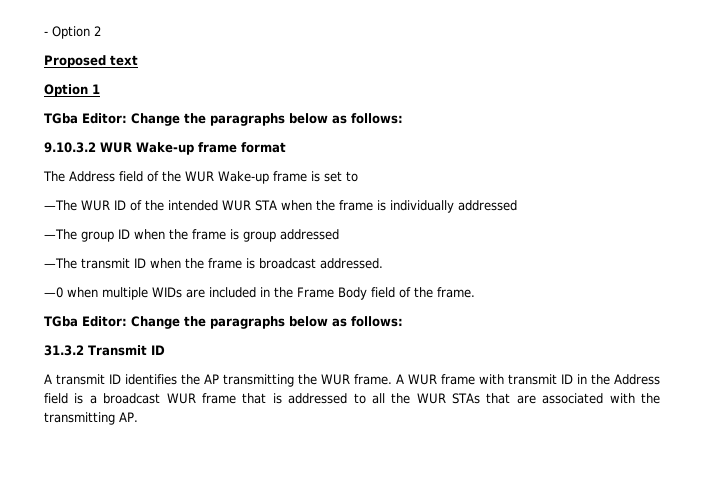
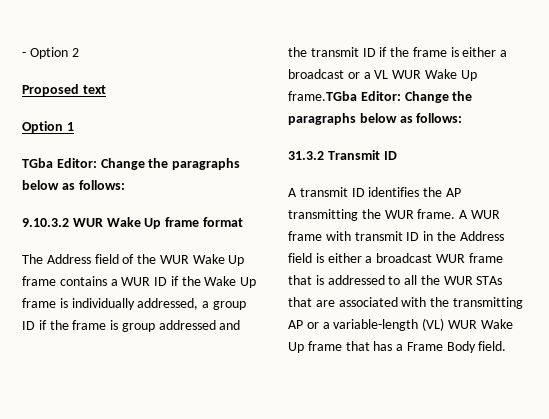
- 9.10.3.2 WUR Wake-up frame format
+ 9.10.3.2 WUR Wake Up frame format
- The Address field of the WUR Wake-up frame is set to
- —The WUR ID of the intended WUR STA when the frame is individually addressed
- —The group ID when the frame is group addressed
- —The transmit ID when the frame is broadcast addressed.
- —0 when multiple WIDs are included in the Frame Body field of the frame.
- TGba Editor: Change the paragraphs below as follows:
+ The Address field of the WUR Wake Up frame contains a WUR ID if the Wake Up frame is individually addressed, a group ID if the frame is group addressed and the transmit ID if the frame is either a broadcast or a VL WUR Wake Up frame.TGba Editor: Change the paragraphs below as follows:
- A WUR frame with transmit ID in the Address field is a broadcast WUR frame that is addressed to all the WUR STAs that are associated with the transmitting AP.
+ A WUR frame with transmit ID in the Address field is either a broadcast WUR frame that is addressed to all the WUR STAs that are associated with the transmitting AP or a variable-length (VL) WUR Wake Up frame that has a Frame Body field.

